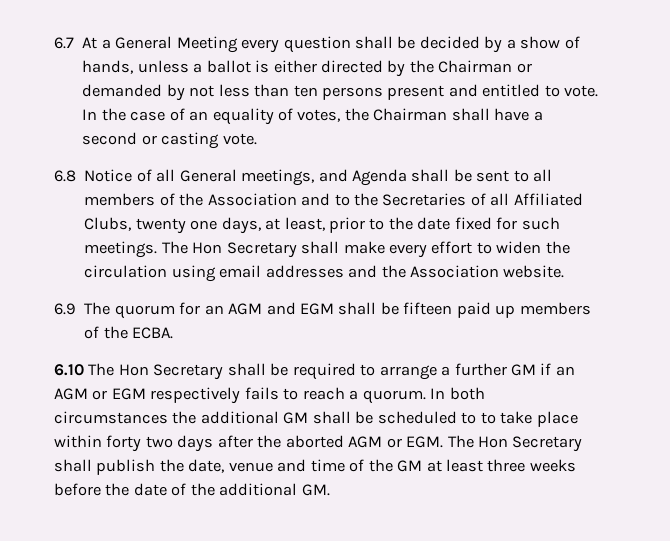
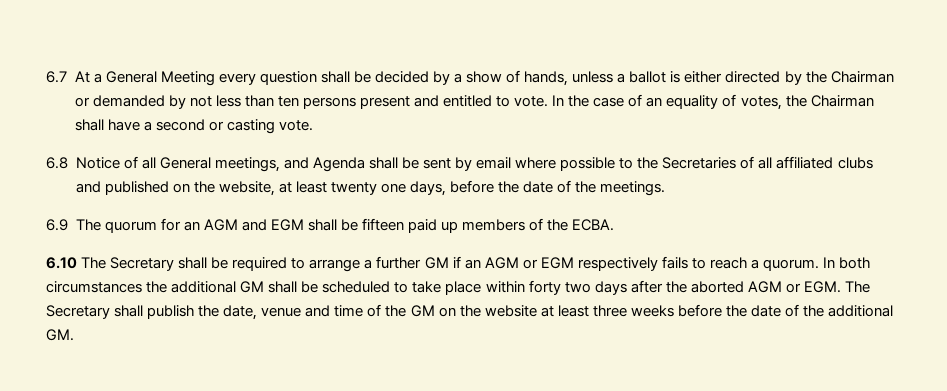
- 6.8 Notice of all General meetings, and Agenda shall be sent to all members of the Association and to the Secretaries of all Affiliated Clubs, twenty one days, at least, prior to the date fixed for such meetings. The Hon Secretary shall make every effort to widen the circulation using email addresses and the Association website.
+ 6.8 Notice of all General meetings, and Agenda shall be sent by email where possible to the Secretaries of all affiliated clubs and published on the website, at least twenty one days, before the date of the meetings.
- 6.10 The Hon Secretary shall be required to arrange a further GM if an AGM or EGM respectively fails to reach a quorum.
+ 6.10 The Secretary shall be required to arrange a further GM if an AGM or EGM respectively fails to reach a quorum.
- In both circumstances the additional GM shall be scheduled to to take place within forty two days after the aborted AGM or EGM. The Hon Secretary shall publish the date, venue and time of the GM at least three weeks before the date of the additional GM.
+ In both circumstances the additional GM shall be scheduled to take place within forty two days after the aborted AGM or EGM. The Secretary shall publish the date, venue and time of the GM on the website at least three weeks before the date of the additional GM.

